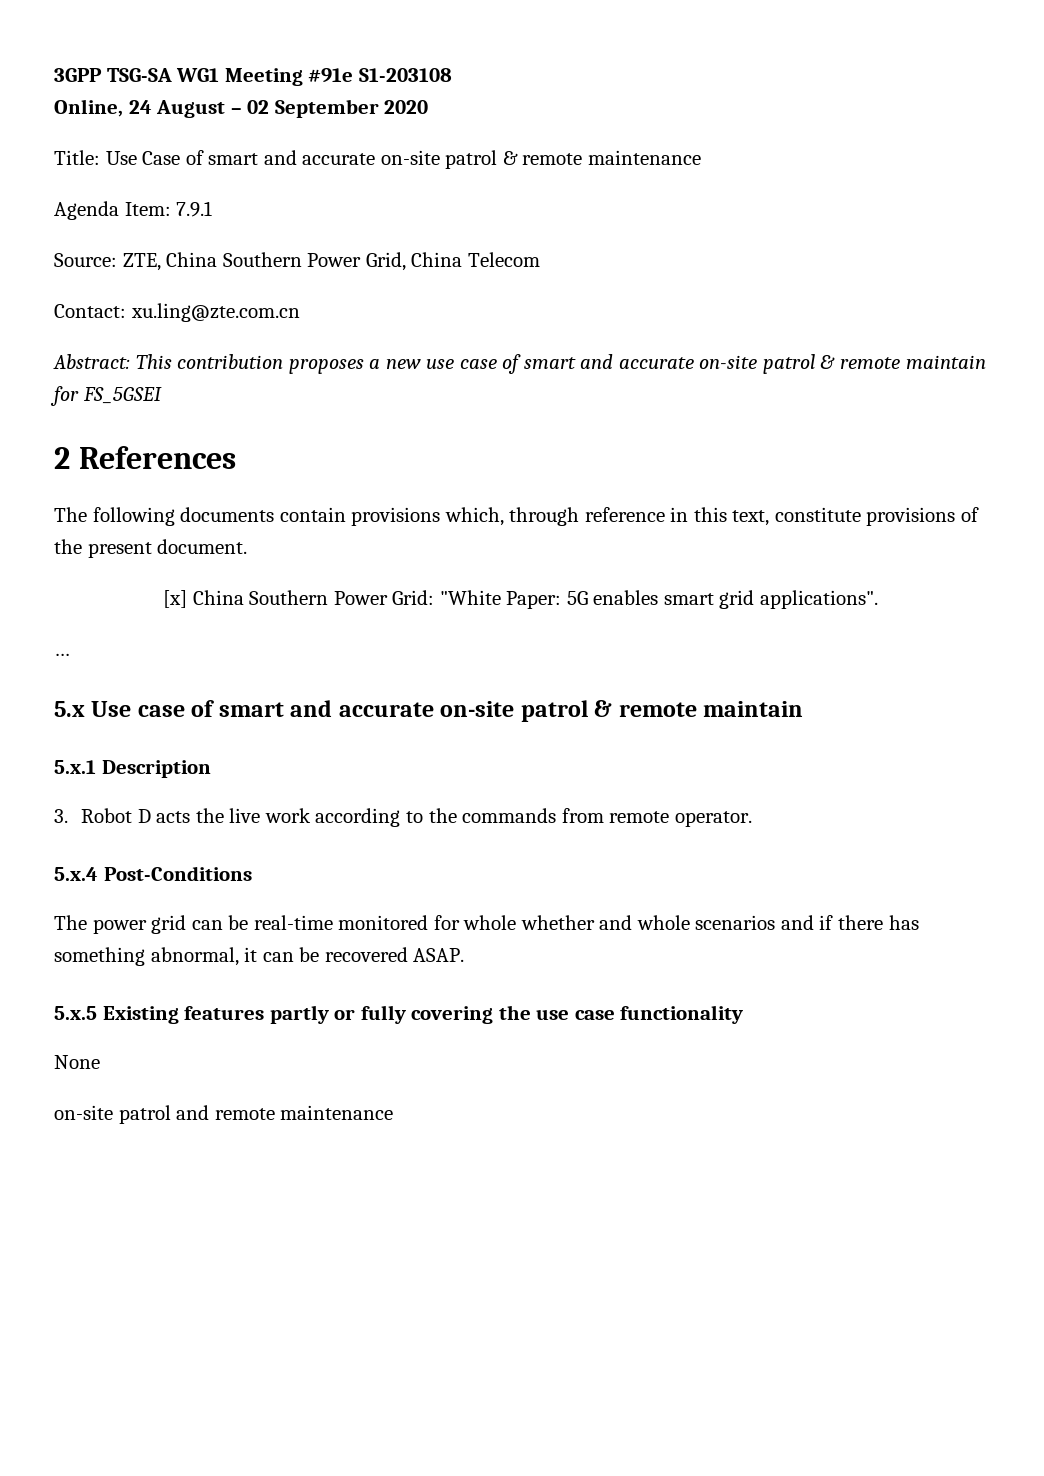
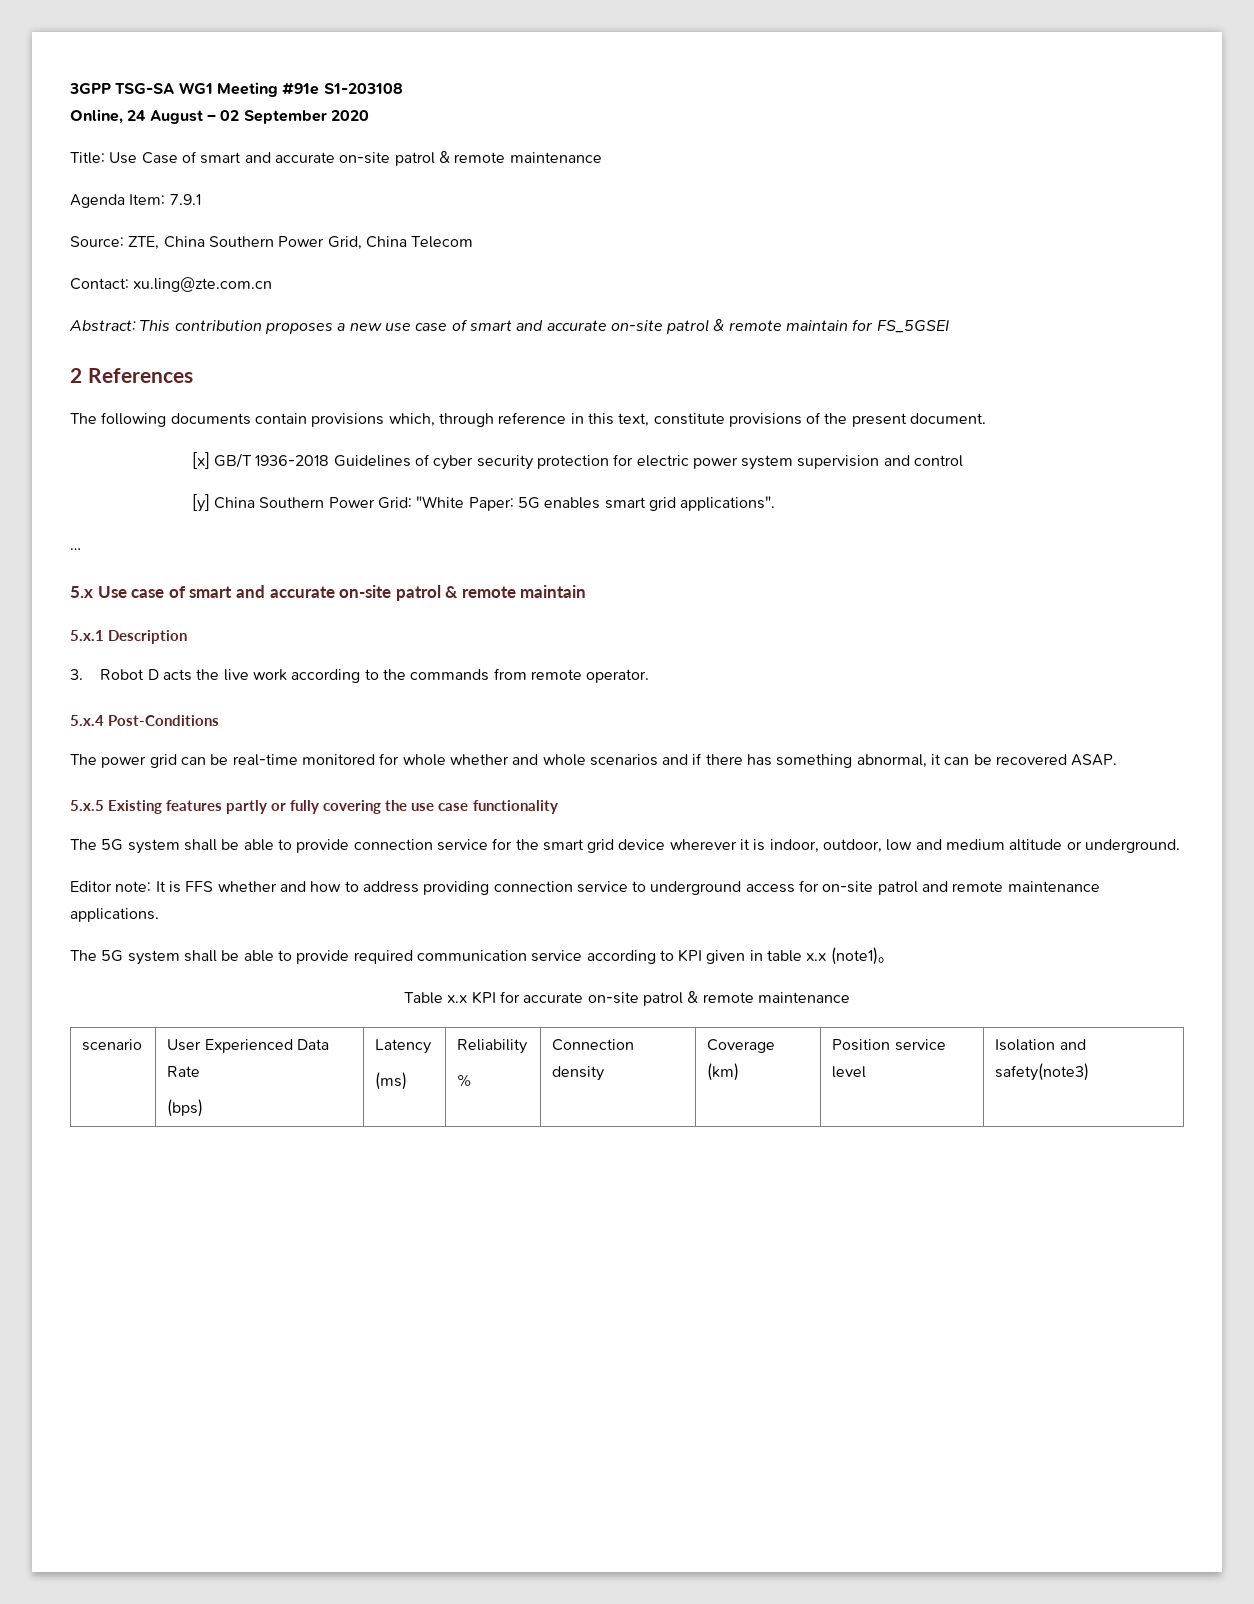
- [x] China Southern Power Grid: "White Paper: 5G enables smart grid applications".
+ [x] GB/T 1936-2018 Guidelines of cyber security protection for electric power system supervision and control
+ [y] China Southern Power Grid: "White Paper: 5G enables smart grid applications".
- None
- on-site patrol and remote maintenance
+ The 5G system shall be able to provide connection service for the smart grid device wherever it is indoor, outdoor, low and medium altitude or underground.
+ Editor note: It is FFS whether and how to address providing connection service to underground access for on-site patrol and remote maintenance applications.
+ The 5G system shall be able to provide required communication service according to KPI given in table x.x (note1)。
+ Table x.x KPI for accurate on-site patrol & remote maintenance
+ scenario | User Experienced Data Rate
+ (bps) | Latency
+ (ms) | Reliability
+ % | Connection density | Coverage (km) | Position service level | Isolation and safety(note3)

